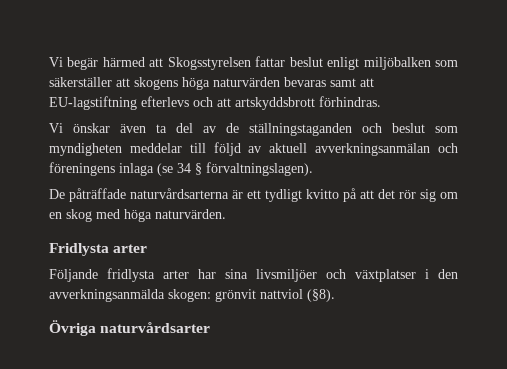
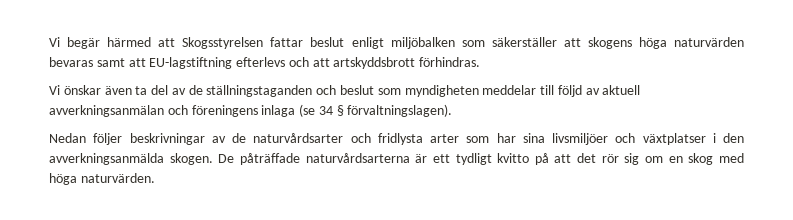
+ Nedan följer beskrivningar av de naturvårdsarter och fridlysta arter som har sina livsmiljöer och växtplatser i den avverkningsanmälda skogen.
- Fridlysta arter
- Följande fridlysta arter har sina livsmiljöer och växtplatser i den avverkningsanmälda skogen: grönvit nattviol (§8).
- Övriga naturvårdsarter

